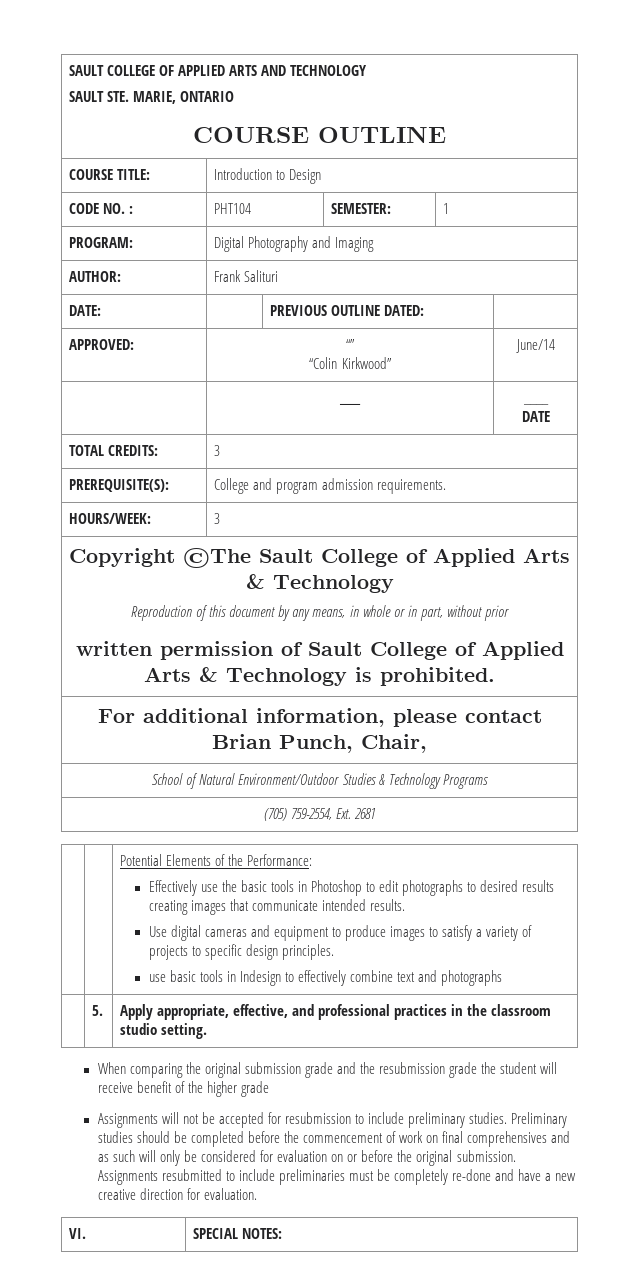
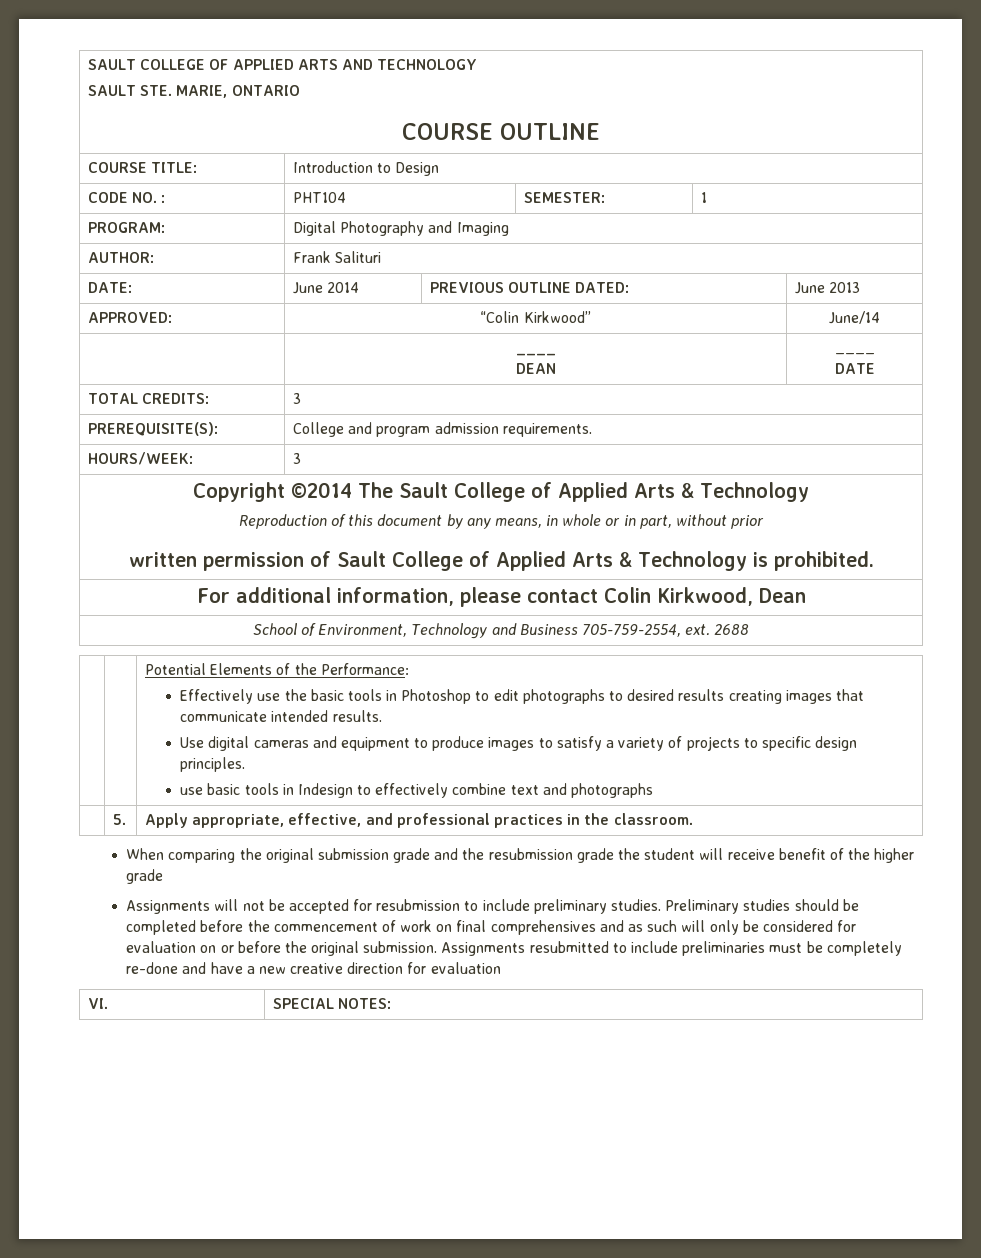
- DATE: | | PREVIOUS OUTLINE DATED: |
+ DATE: | June 2014 | PREVIOUS OUTLINE DATED: | June 2013
- APPROVED: | “”
- “Colin Kirkwood” | June/14
- | ____ | ____
+ APPROVED: | “Colin Kirkwood” | June/14
+ | ____
+ DEAN | ____
- Copyright ©The Sault College of Applied Arts & Technology
+ Copyright ©2014 The Sault College of Applied Arts & Technology
- For additional information, please contact Brian Punch, Chair,
+ For additional information, please contact Colin Kirkwood, Dean
- School of Natural Environment/Outdoor Studies & Technology Programs
- (705) 759-2554, Ext. 2681
+ School of Environment, Technology and Business 705-759-2554, ext. 2688
- | 5. | Apply appropriate, effective, and professional practices in the classroom studio setting.
+ | 5. | Apply appropriate, effective, and professional practices in the classroom.
- Assignments resubmitted to include preliminaries must be completely re-done and have a new creative direction for evaluation.
+ Assignments resubmitted to include preliminaries must be completely re-done and have a new creative direction for evaluation

